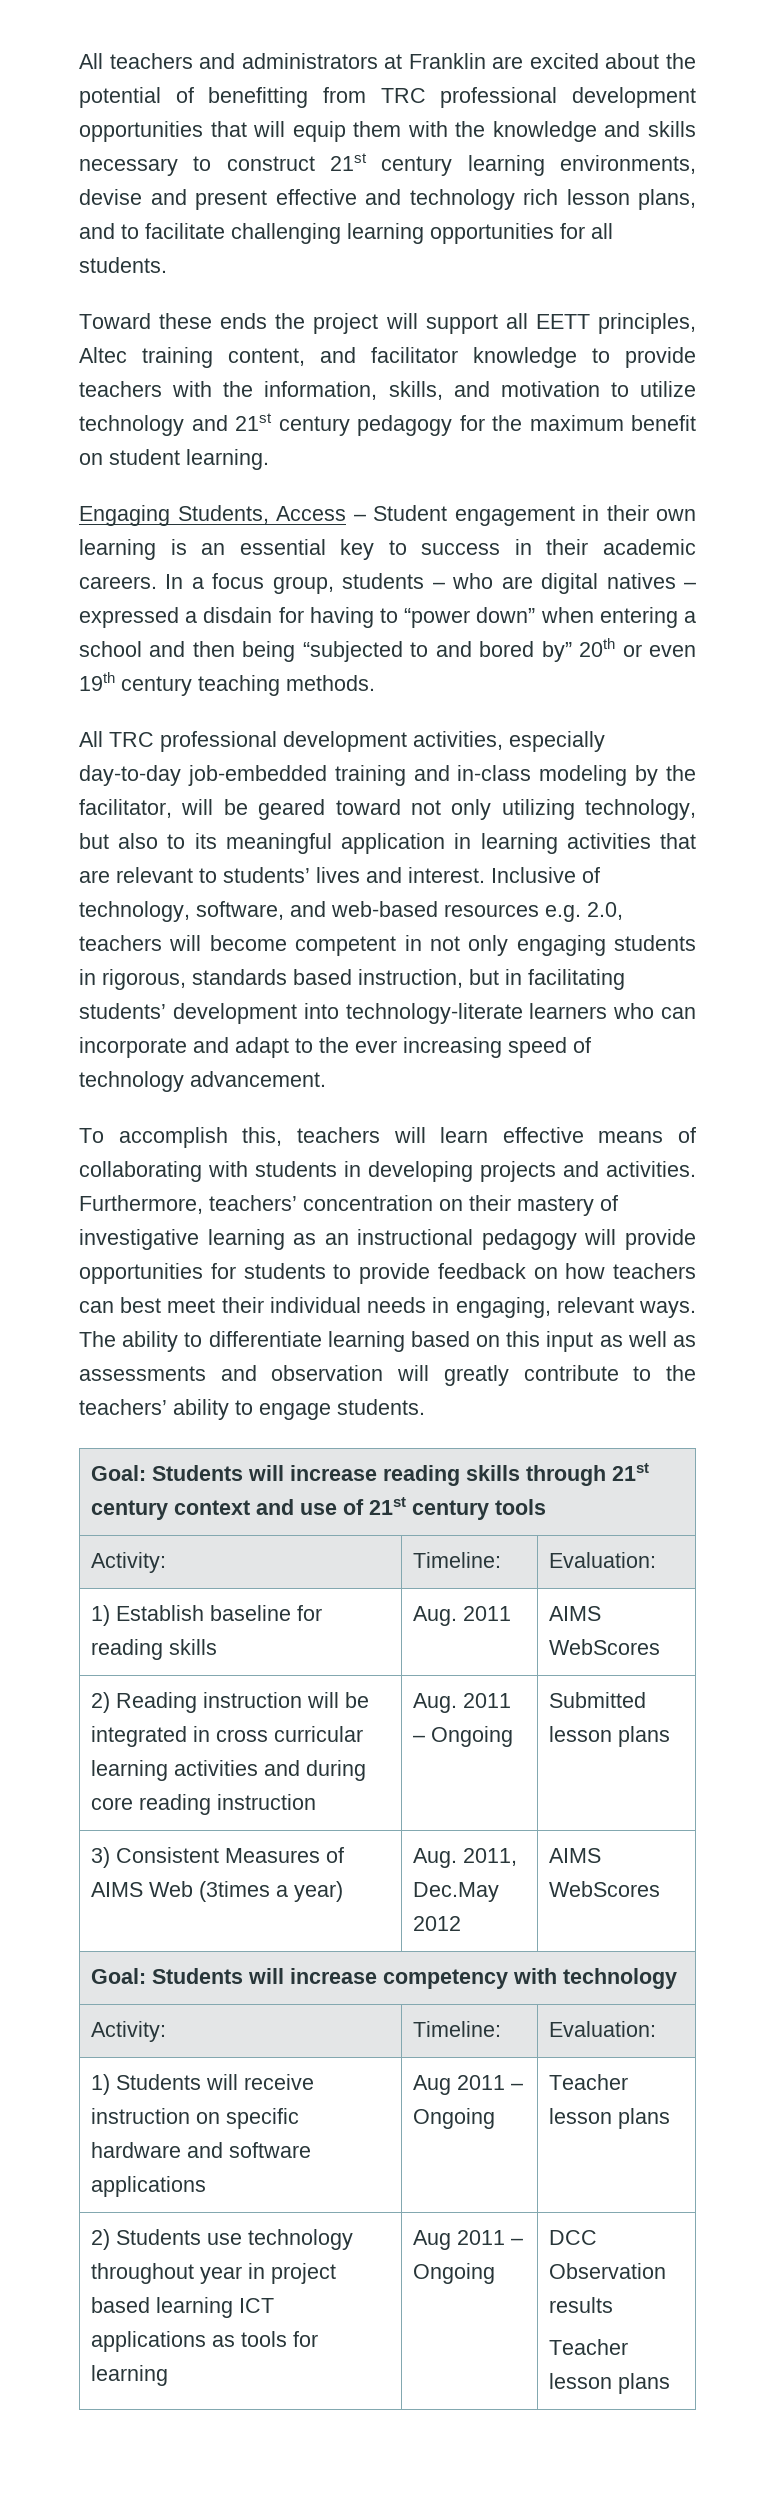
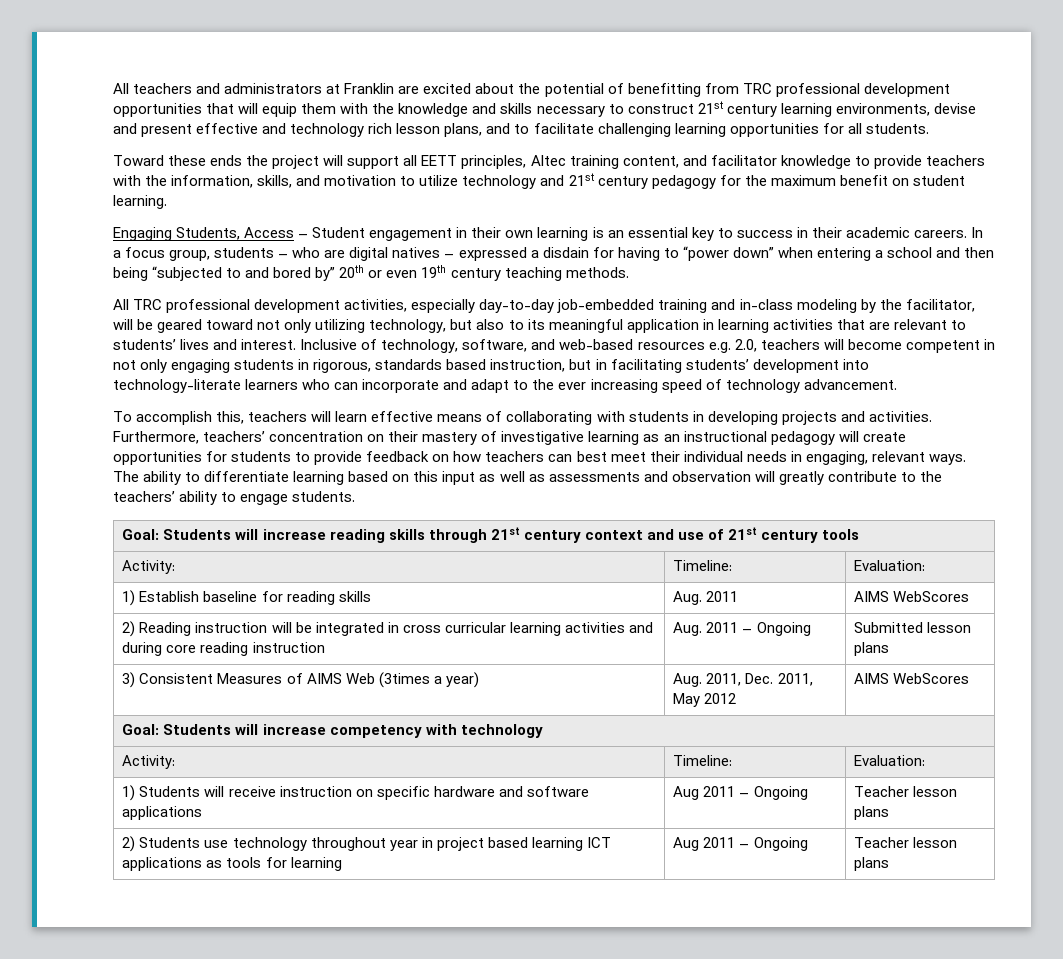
- Furthermore, teachers’ concentration on their mastery of investigative learning as an instructional pedagogy will provide opportunities for students to provide feedback on how teachers can best meet their individual needs in engaging, relevant ways.
+ Furthermore, teachers’ concentration on their mastery of investigative learning as an instructional pedagogy will create opportunities for students to provide feedback on how teachers can best meet their individual needs in engaging, relevant ways.
- 3) Consistent Measures of AIMS Web (3times a year) | Aug. 2011, Dec.May 2012 | AIMS WebScores
+ 3) Consistent Measures of AIMS Web (3times a year) | Aug. 2011, Dec. 2011, May 2012 | AIMS WebScores
- 2) Students use technology throughout year in project based learning ICT applications as tools for learning | Aug 2011 – Ongoing | DCC Observation results
- Teacher lesson plans
+ 2) Students use technology throughout year in project based learning ICT applications as tools for learning | Aug 2011 – Ongoing | Teacher lesson plans

